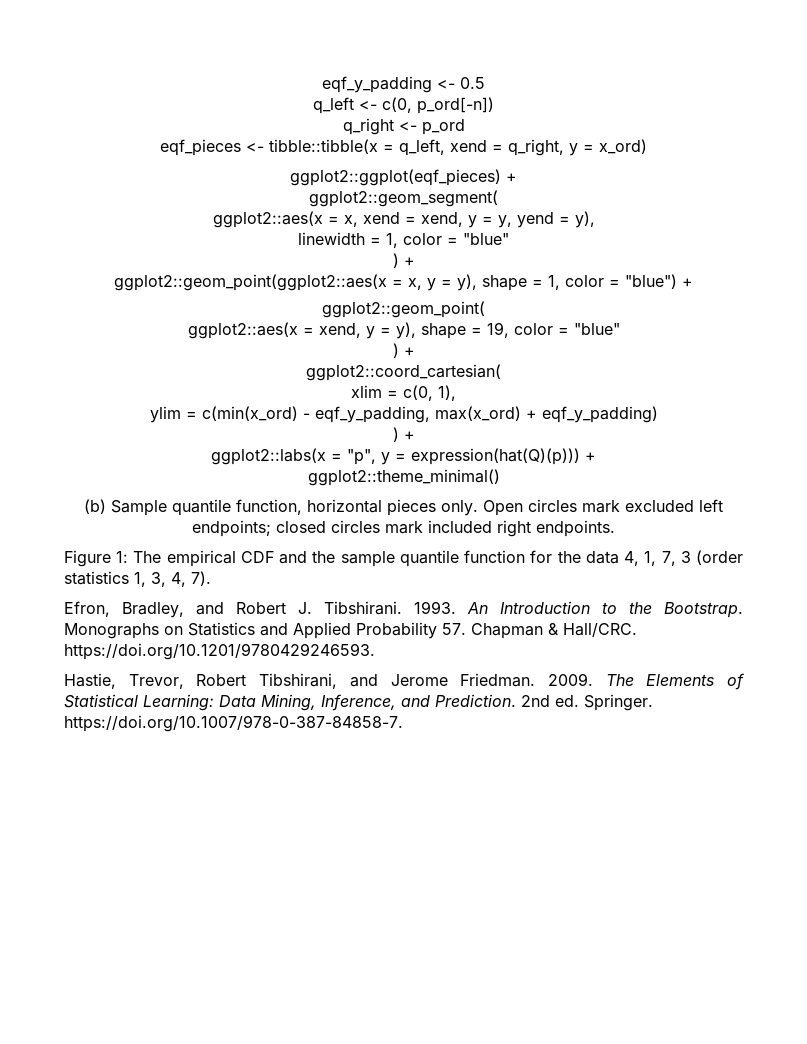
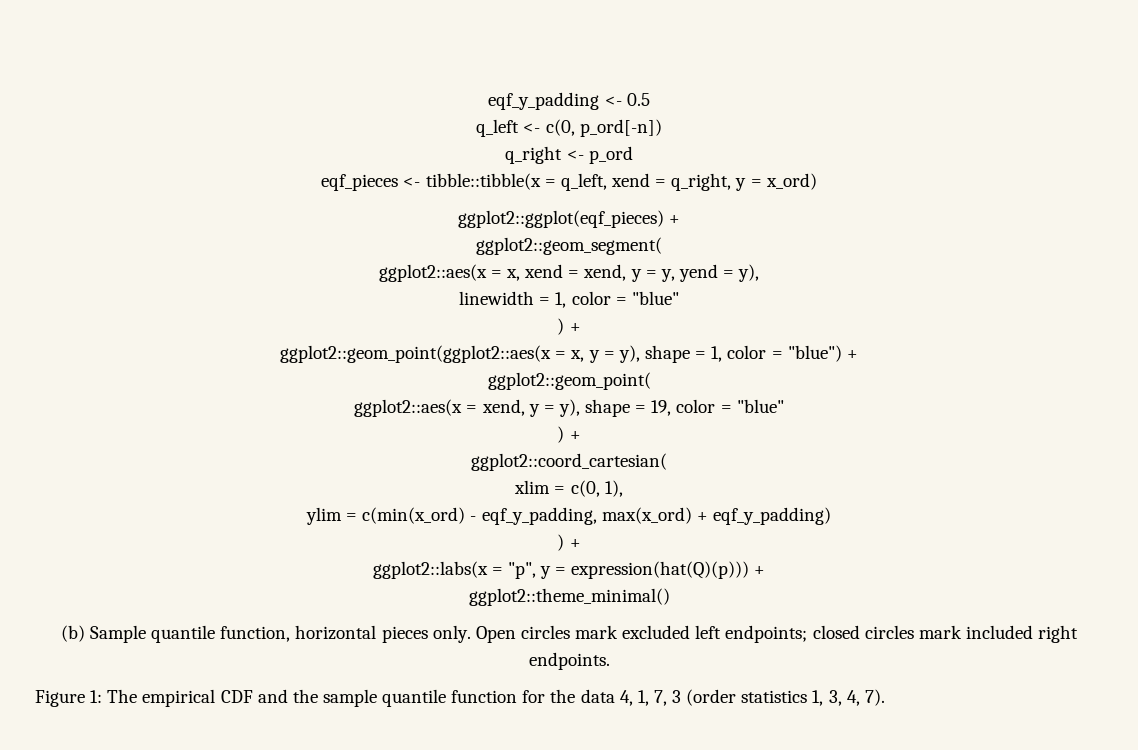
- Efron, Bradley, and Robert J. Tibshirani. 1993. An Introduction to the Bootstrap. Monographs on Statistics and Applied Probability 57. Chapman & Hall/CRC. https://doi.org/10.1201/9780429246593.
- Hastie, Trevor, Robert Tibshirani, and Jerome Friedman. 2009. The Elements of Statistical Learning: Data Mining, Inference, and Prediction. 2nd ed. Springer. https://doi.org/10.1007/978-0-387-84858-7.

